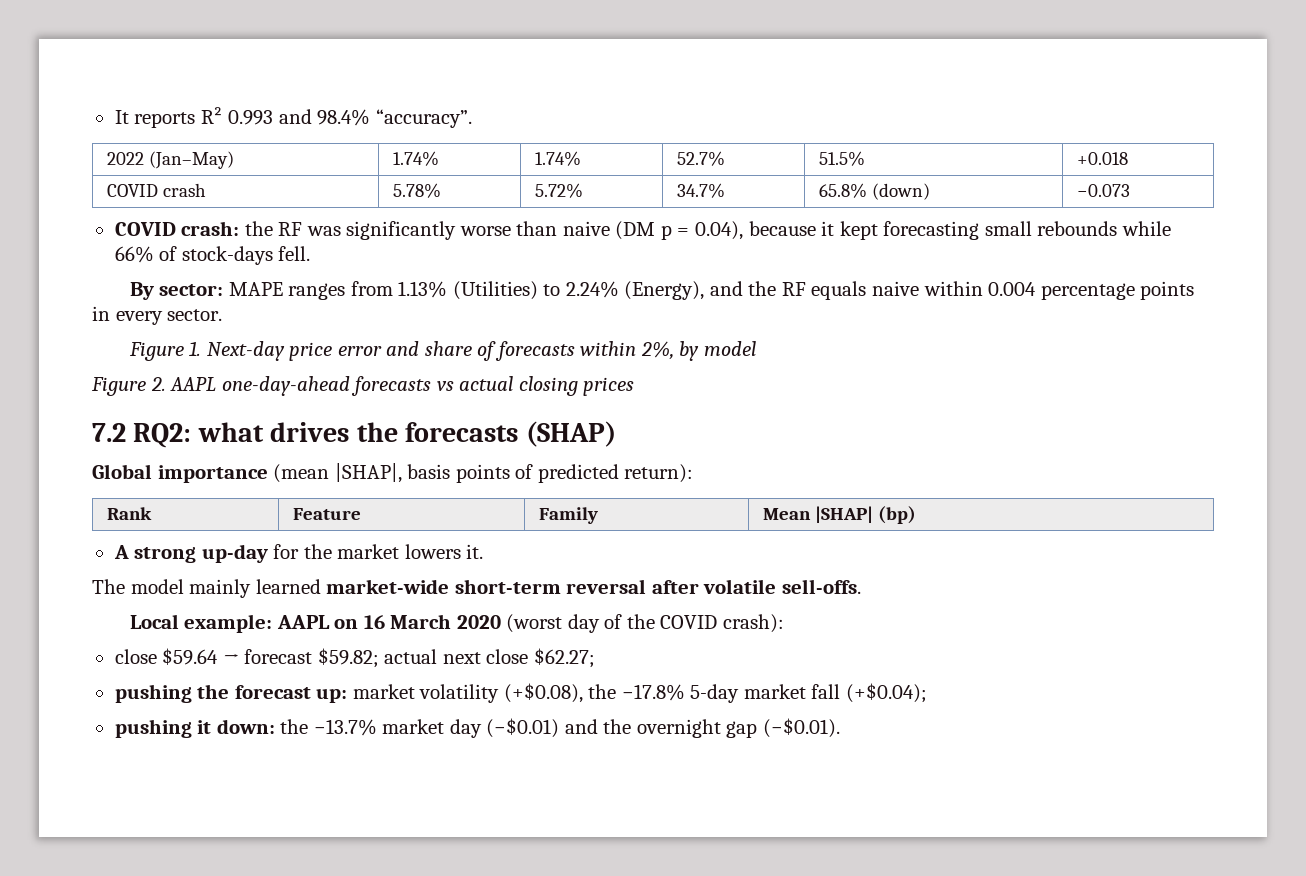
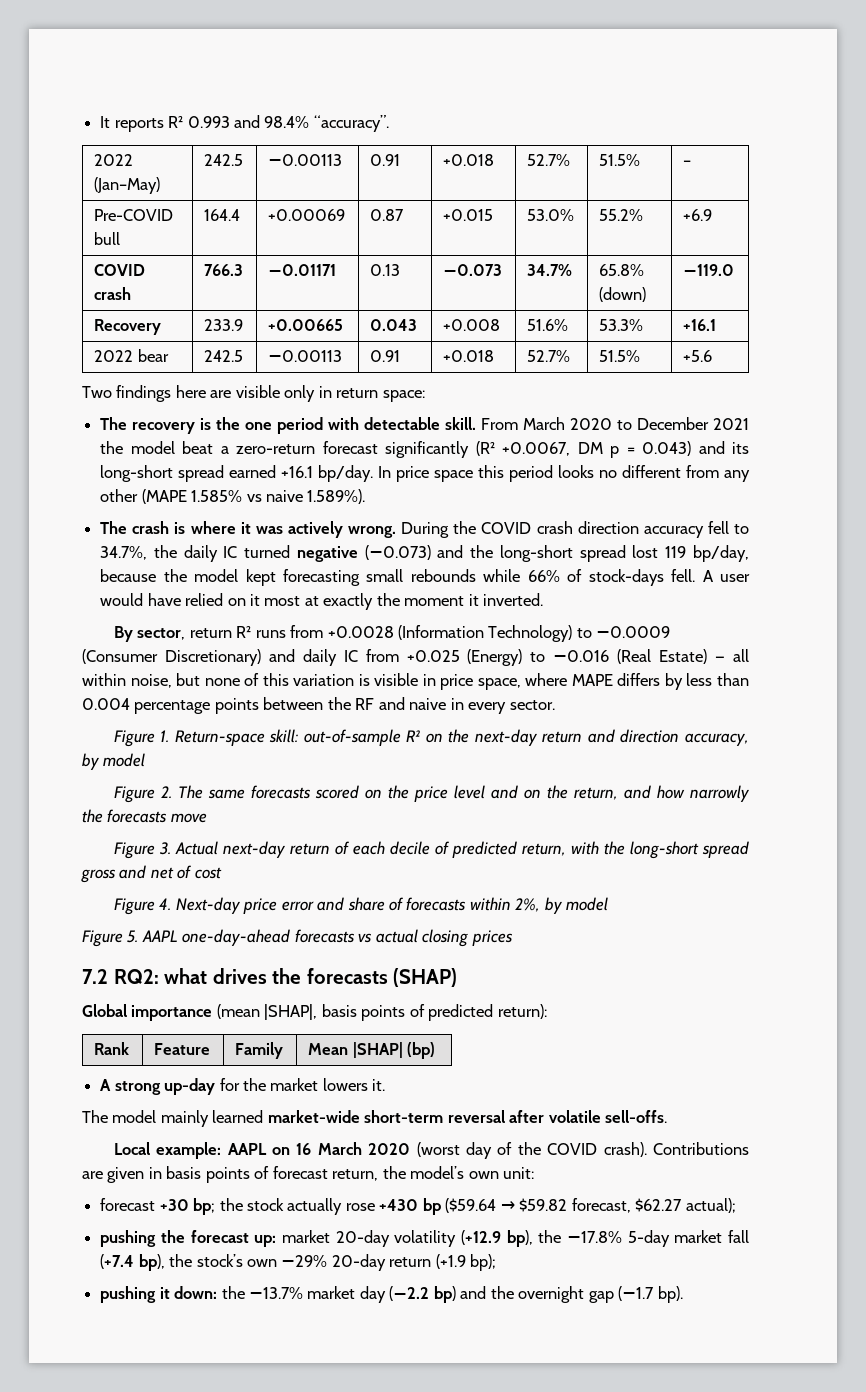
- 2022 (Jan–May) | 1.74% | 1.74% | 52.7% | 51.5% | +0.018
- COVID crash | 5.78% | 5.72% | 34.7% | 65.8% (down) | −0.073
- COVID crash: the RF was significantly worse than naive (DM p = 0.04), because it kept forecasting small rebounds while 66% of stock-days fell.
- By sector: MAPE ranges from 1.13% (Utilities) to 2.24% (Energy), and the RF equals naive within 0.004 percentage points in every sector.
+ 2022 (Jan–May) | 242.5 | −0.00113 | 0.91 | +0.018 | 52.7% | 51.5% | –
+ Pre-COVID bull | 164.4 | +0.00069 | 0.87 | +0.015 | 53.0% | 55.2% | +6.9
+ COVID crash | 766.3 | −0.01171 | 0.13 | −0.073 | 34.7% | 65.8% (down) | −119.0
+ Recovery | 233.9 | +0.00665 | 0.043 | +0.008 | 51.6% | 53.3% | +16.1
+ 2022 bear | 242.5 | −0.00113 | 0.91 | +0.018 | 52.7% | 51.5% | +5.6
+ Two findings here are visible only in return space:
+ The recovery is the one period with detectable skill. From March 2020 to December 2021 the model beat a zero-return forecast significantly (R² +0.0067, DM p = 0.043) and its long-short spread earned +16.1 bp/day. In price space this period looks no different from any other (MAPE 1.585% vs naive 1.589%).
+ The crash is where it was actively wrong. During the COVID crash direction accuracy fell to 34.7%, the daily IC turned negative (−0.073) and the long-short spread lost 119 bp/day, because the model kept forecasting small rebounds while 66% of stock-days fell. A user would have relied on it most at exactly the moment it inverted.
+ By sector, return R² runs from +0.0028 (Information Technology) to −0.0009 (Consumer Discretionary) and daily IC from +0.025 (Energy) to −0.016 (Real Estate) — all within noise, but none of this variation is visible in price space, where MAPE differs by less than 0.004 percentage points between the RF and naive in every sector.
- Figure 1. Next-day price error and share of forecasts within 2%, by model
+ Figure 1. Return-space skill: out-of-sample R² on the next-day return and direction accuracy, by model
+ Figure 2. The same forecasts scored on the price level and on the return, and how narrowly the forecasts move
+ Figure 3. Actual next-day return of each decile of predicted return, with the long-short spread gross and net of cost
+ Figure 4. Next-day price error and share of forecasts within 2%, by model
- Figure 2. AAPL one-day-ahead forecasts vs actual closing prices
+ Figure 5. AAPL one-day-ahead forecasts vs actual closing prices
- Local example: AAPL on 16 March 2020 (worst day of the COVID crash):
- close $59.64 → forecast $59.82; actual next close $62.27;
+ Local example: AAPL on 16 March 2020 (worst day of the COVID crash). Contributions are given in basis points of forecast return, the model’s own unit:
+ forecast +30 bp; the stock actually rose +430 bp ($59.64 → $59.82 forecast, $62.27 actual);
- pushing the forecast up: market volatility (+$0.08), the −17.8% 5-day market fall (+$0.04);
+ pushing the forecast up: market 20-day volatility (+12.9 bp), the −17.8% 5-day market fall (+7.4 bp), the stock’s own −29% 20-day return (+1.9 bp);
- pushing it down: the −13.7% market day (−$0.01) and the overnight gap (−$0.01).
+ pushing it down: the −13.7% market day (−2.2 bp) and the overnight gap (−1.7 bp).

